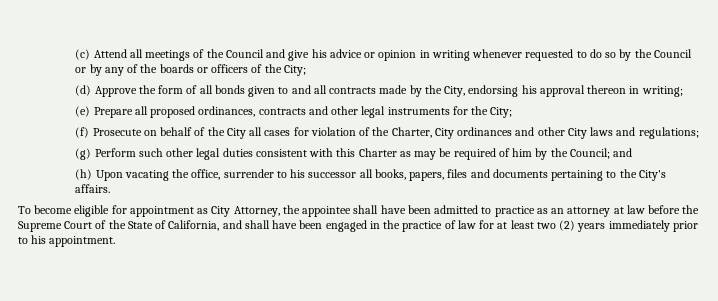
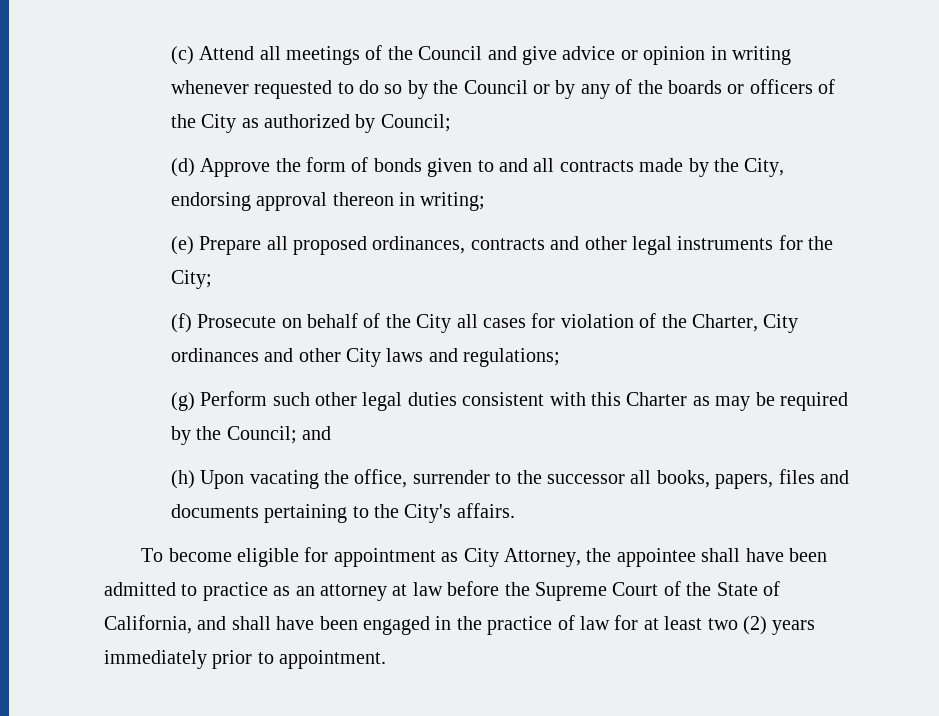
- (c) Attend all meetings of the Council and give his advice or opinion in writing whenever requested to do so by the Council or by any of the boards or officers of the City;
+ (c) Attend all meetings of the Council and give advice or opinion in writing whenever requested to do so by the Council or by any of the boards or officers of the City as authorized by Council;
- (d) Approve the form of all bonds given to and all contracts made by the City, endorsing his approval thereon in writing;
+ (d) Approve the form of bonds given to and all contracts made by the City, endorsing approval thereon in writing;
- (g) Perform such other legal duties consistent with this Charter as may be required of him by the Council; and
+ (g) Perform such other legal duties consistent with this Charter as may be required by the Council; and
- (h) Upon vacating the office, surrender to his successor all books, papers, files and documents pertaining to the City's affairs.
+ (h) Upon vacating the office, surrender to the successor all books, papers, files and documents pertaining to the City's affairs.
- To become eligible for appointment as City Attorney, the appointee shall have been admitted to practice as an attorney at law before the Supreme Court of the State of California, and shall have been engaged in the practice of law for at least two (2) years immediately prior to his appointment.
+ To become eligible for appointment as City Attorney, the appointee shall have been admitted to practice as an attorney at law before the Supreme Court of the State of California, and shall have been engaged in the practice of law for at least two (2) years immediately prior to appointment.

